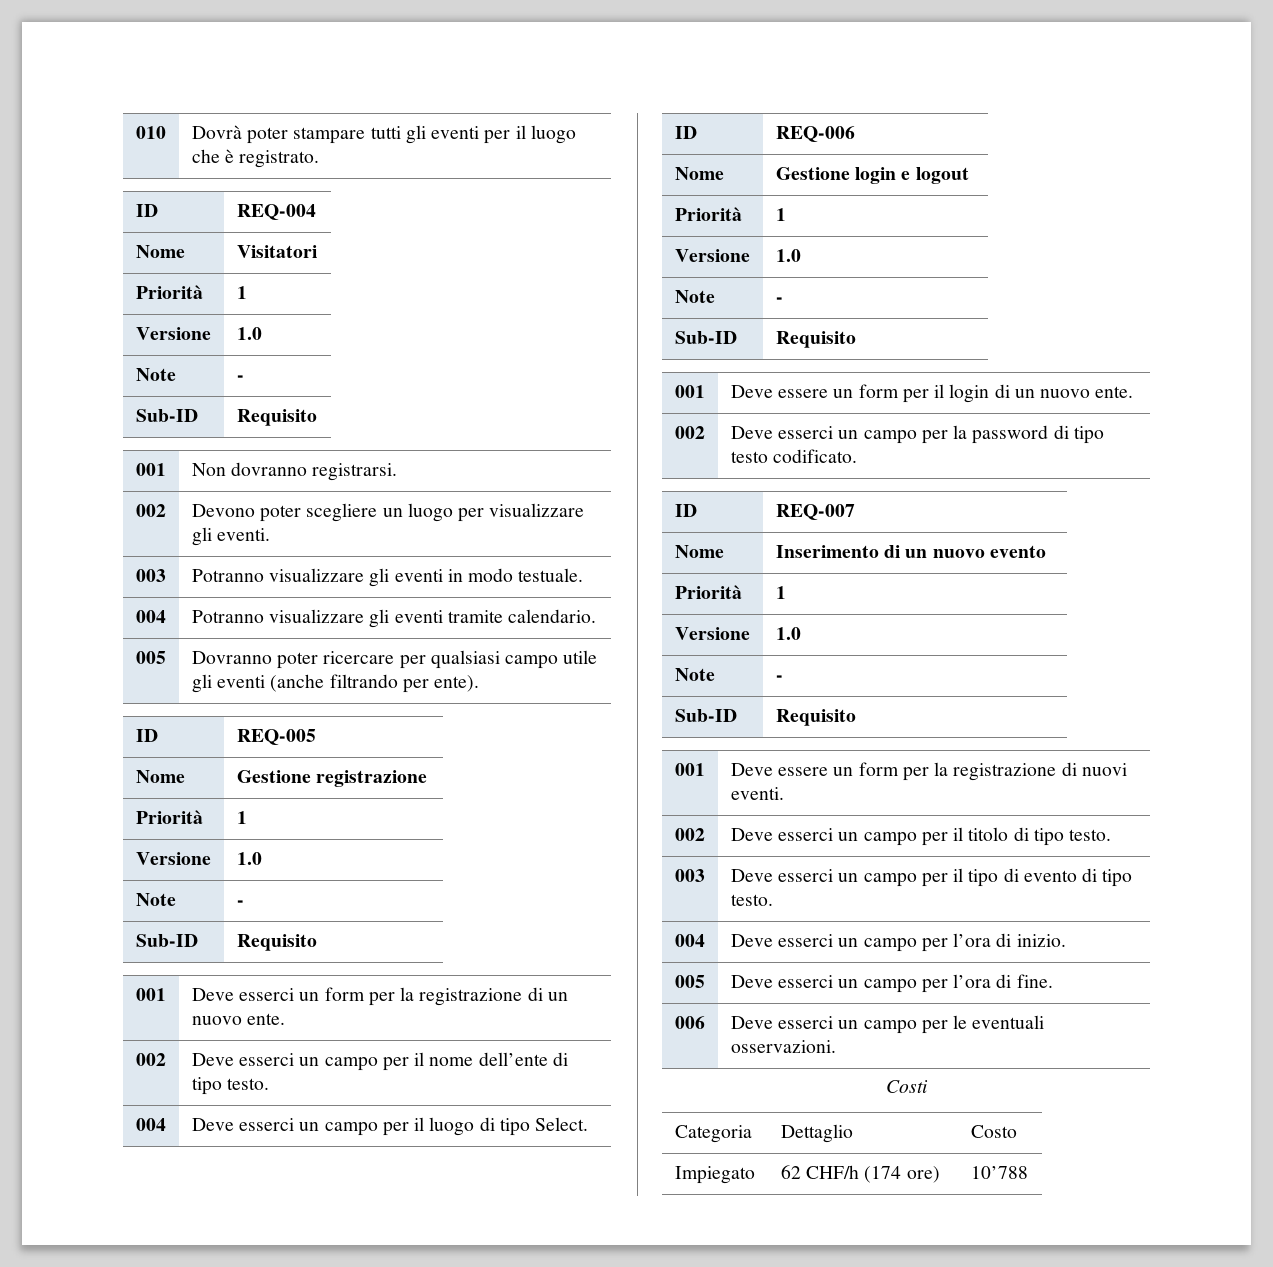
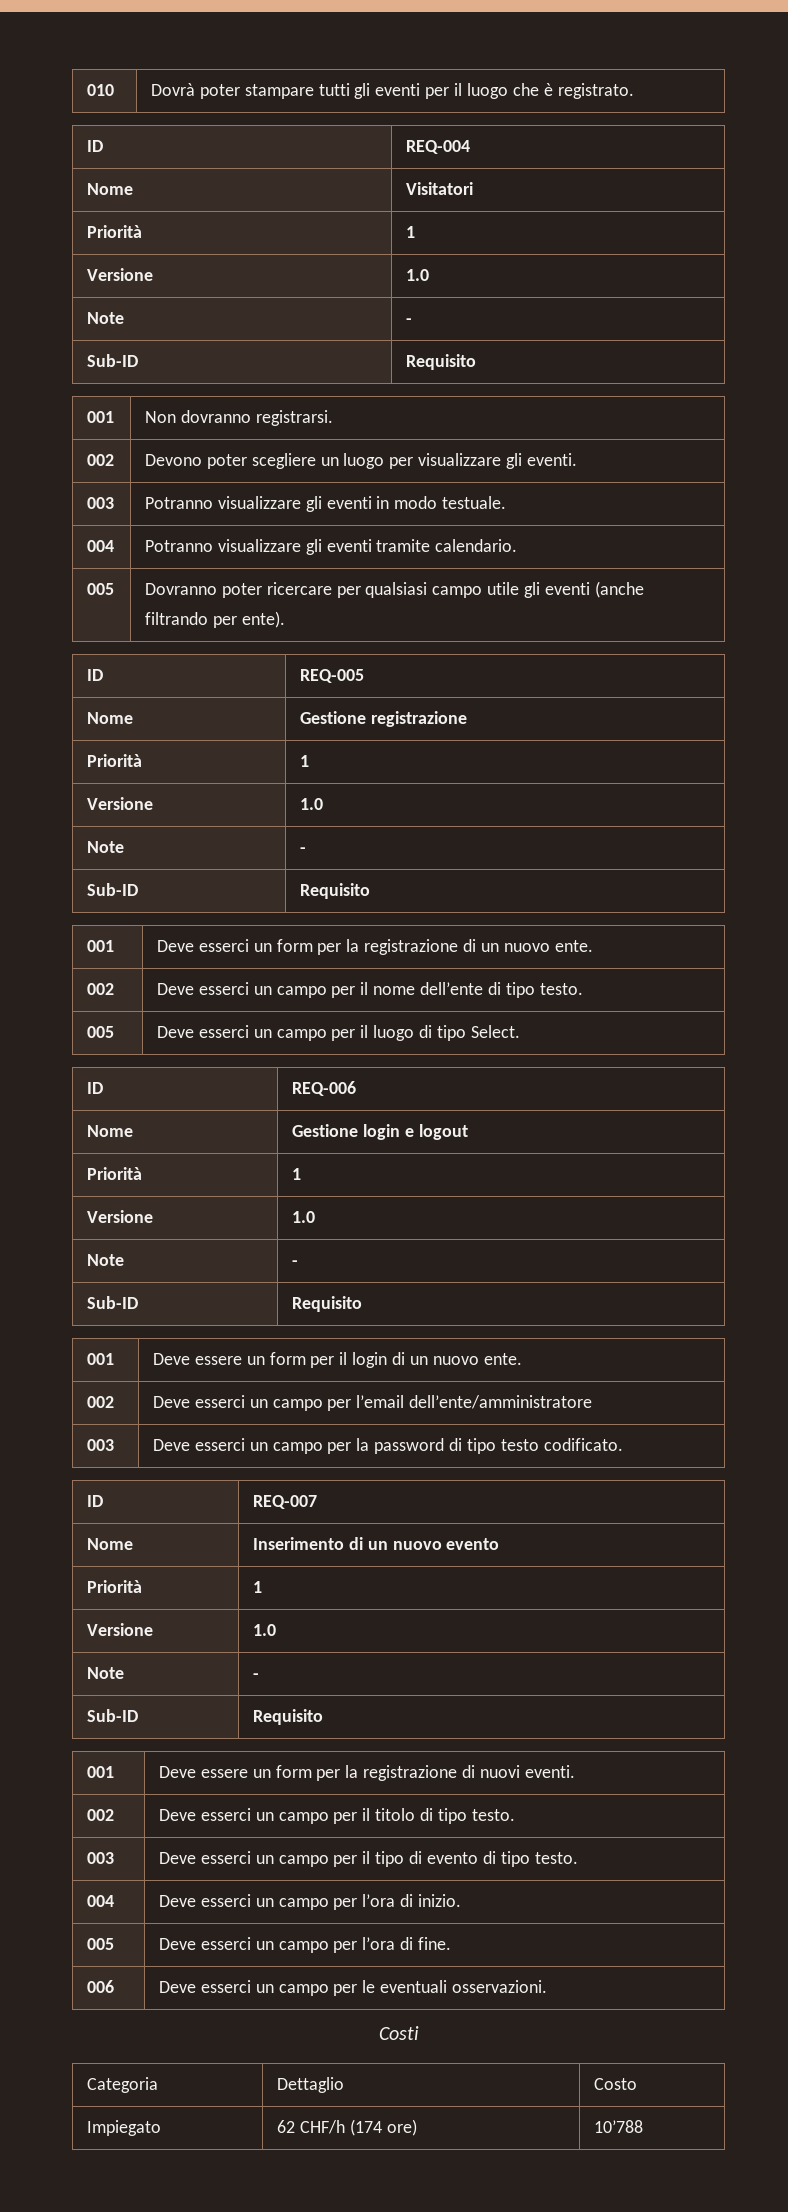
- 004 | Deve esserci un campo per il luogo di tipo Select.
+ 005 | Deve esserci un campo per il luogo di tipo Select.
- 002 | Deve esserci un campo per la password di tipo testo codificato.
+ 002 | Deve esserci un campo per l’email dell’ente/amministratore
+ 003 | Deve esserci un campo per la password di tipo testo codificato.

